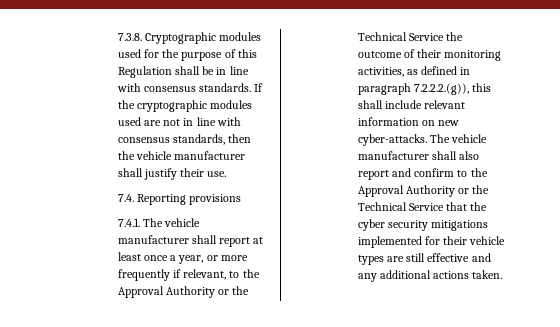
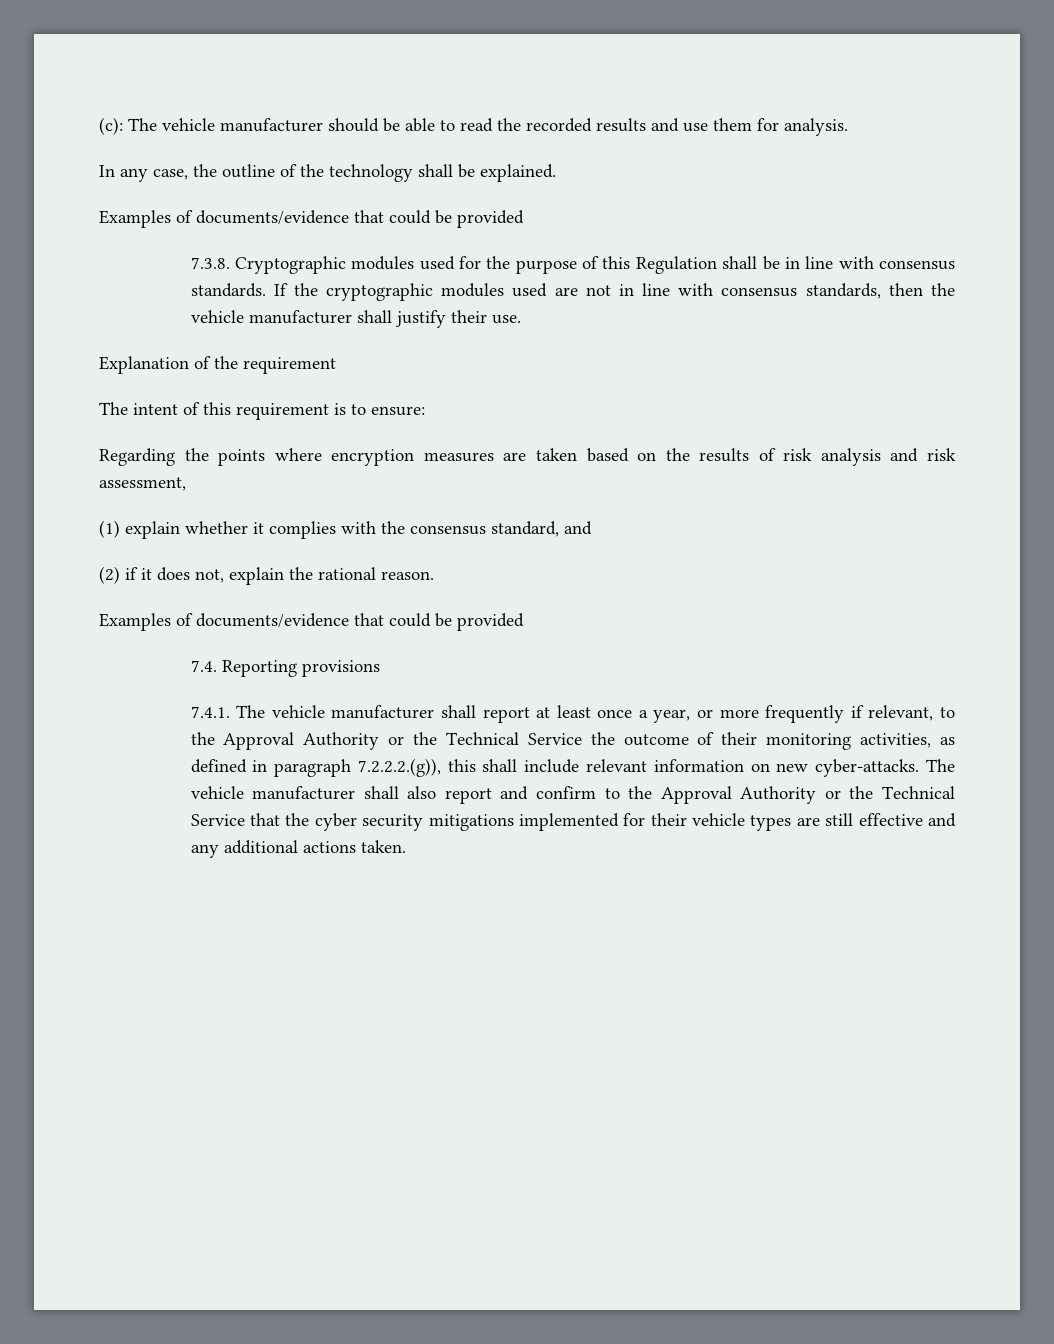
+ (c): The vehicle manufacturer should be able to read the recorded results and use them for analysis.
+ In any case, the outline of the technology shall be explained.
+ Examples of documents/evidence that could be provided
+ Explanation of the requirement
+ The intent of this requirement is to ensure:
+ Regarding the points where encryption measures are taken based on the results of risk analysis and risk assessment,
+ (1) explain whether it complies with the consensus standard, and
+ (2) if it does not, explain the rational reason.
+ Examples of documents/evidence that could be provided

